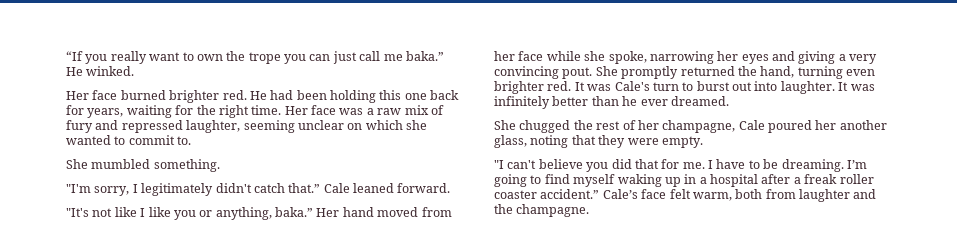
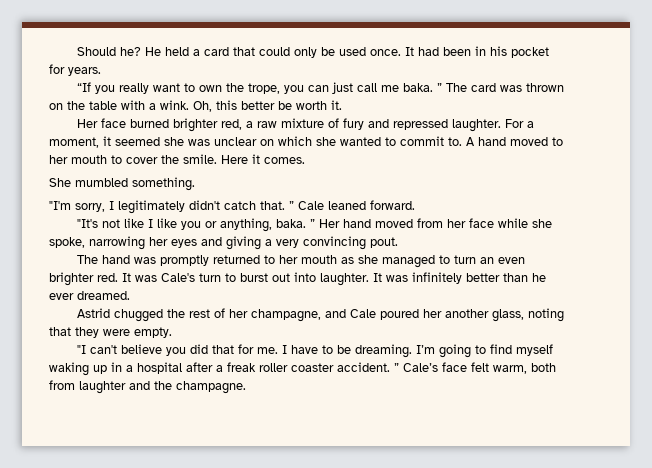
+ Should he? He held a card that could only be used once. It had been in his pocket for years.
- “If you really want to own the trope you can just call me baka.” He winked.
- Her face burned brighter red. He had been holding this one back for years, waiting for the right time. Her face was a raw mix of fury and repressed laughter, seeming unclear on which she wanted to commit to.
+ “If you really want to own the trope, you can just call me baka. ” The card was thrown on the table with a wink. Oh, this better be worth it.
+ Her face burned brighter red, a raw mixture of fury and repressed laughter. For a moment, it seemed she was unclear on which she wanted to commit to. A hand moved to her mouth to cover the smile. Here it comes.
- "I'm sorry, I legitimately didn't catch that.” Cale leaned forward.
+ "I'm sorry, I legitimately didn't catch that. ” Cale leaned forward.
- "It's not like I like you or anything, baka.” Her hand moved from her face while she spoke, narrowing her eyes and giving a very convincing pout. She promptly returned the hand, turning even brighter red.
+ "It's not like I like you or anything, baka. ” Her hand moved from her face while she spoke, narrowing her eyes and giving a very convincing pout.
+ The hand was promptly returned to her mouth as she managed to turn an even brighter red.
- She chugged the rest of her champagne, Cale poured her another glass, noting that they were empty.
+ Astrid chugged the rest of her champagne, and Cale poured her another glass, noting that they were empty.
- I’m going to find myself waking up in a hospital after a freak roller coaster accident.” Cale’s face felt warm, both from laughter and the champagne.
+ I’m going to find myself waking up in a hospital after a freak roller coaster accident. ” Cale’s face felt warm, both from laughter and the champagne.

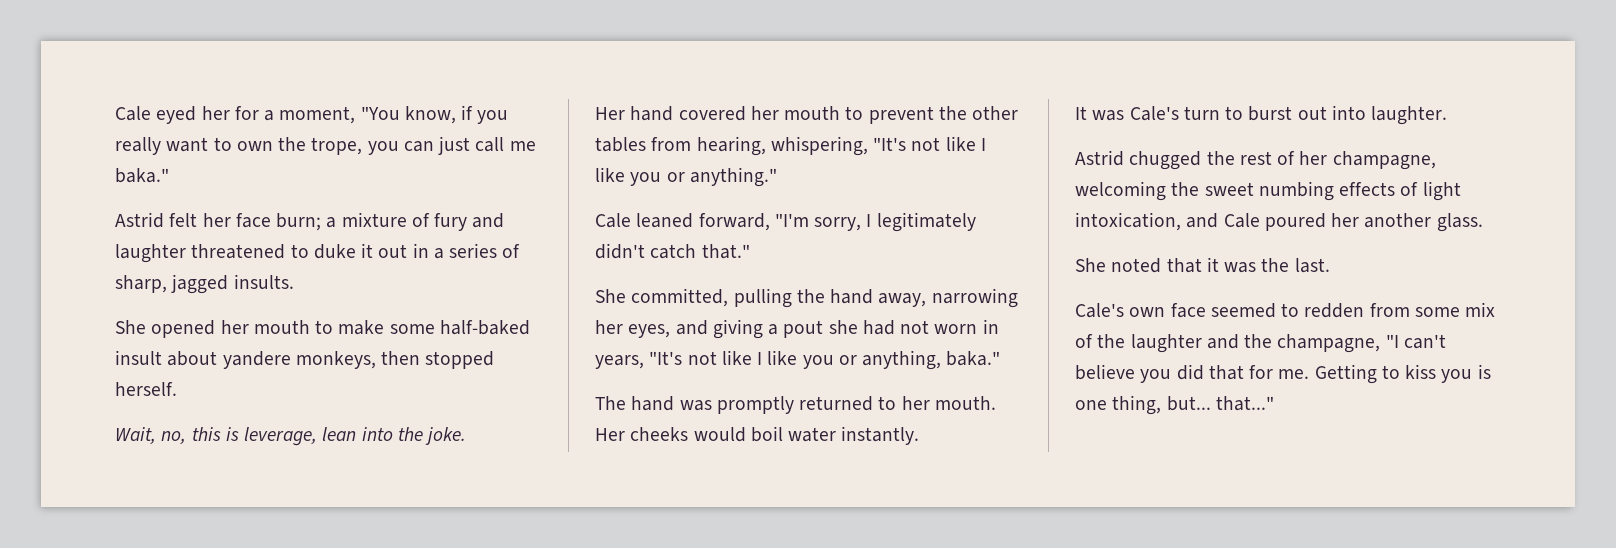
- Should he? He held a card that could only be used once. It had been in his pocket for years.
- “If you really want to own the trope, you can just call me baka. ” The card was thrown on the table with a wink. Oh, this better be worth it.
- Her face burned brighter red, a raw mixture of fury and repressed laughter. For a moment, it seemed she was unclear on which she wanted to commit to. A hand moved to her mouth to cover the smile. Here it comes.
- She mumbled something.
- "I'm sorry, I legitimately didn't catch that. ” Cale leaned forward.
- "It's not like I like you or anything, baka. ” Her hand moved from her face while she spoke, narrowing her eyes and giving a very convincing pout.
+ Cale eyed her for a moment, "You know, if you really want to own the trope, you can just call me baka."
+ Astrid felt her face burn; a mixture of fury and laughter threatened to duke it out in a series of sharp, jagged insults.
+ She opened her mouth to make some half-baked insult about yandere monkeys, then stopped herself.
+ Wait, no, this is leverage, lean into the joke.
+ Her hand covered her mouth to prevent the other tables from hearing, whispering, "It's not like I like you or anything."
+ Cale leaned forward, "I'm sorry, I legitimately didn't catch that."
+ She committed, pulling the hand away, narrowing her eyes, and giving a pout she had not worn in years, "It's not like I like you or anything, baka."
- The hand was promptly returned to her mouth as she managed to turn an even brighter red. It was Cale's turn to burst out into laughter. It was infinitely better than he ever dreamed.
+ The hand was promptly returned to her mouth. Her cheeks would boil water instantly.
+ It was Cale's turn to burst out into laughter.
- Astrid chugged the rest of her champagne, and Cale poured her another glass, noting that they were empty.
- "I can't believe you did that for me.
+ Astrid chugged the rest of her champagne, welcoming the sweet numbing effects of light intoxication, and Cale poured her another glass.
+ She noted that it was the last.
+ Cale's own face seemed to redden from some mix of the laughter and the champagne, "I can't believe you did that for me.
- I have to be dreaming. I’m going to find myself waking up in a hospital after a freak roller coaster accident. ” Cale’s face felt warm, both from laughter and the champagne.
+ Getting to kiss you is one thing, but... that..."

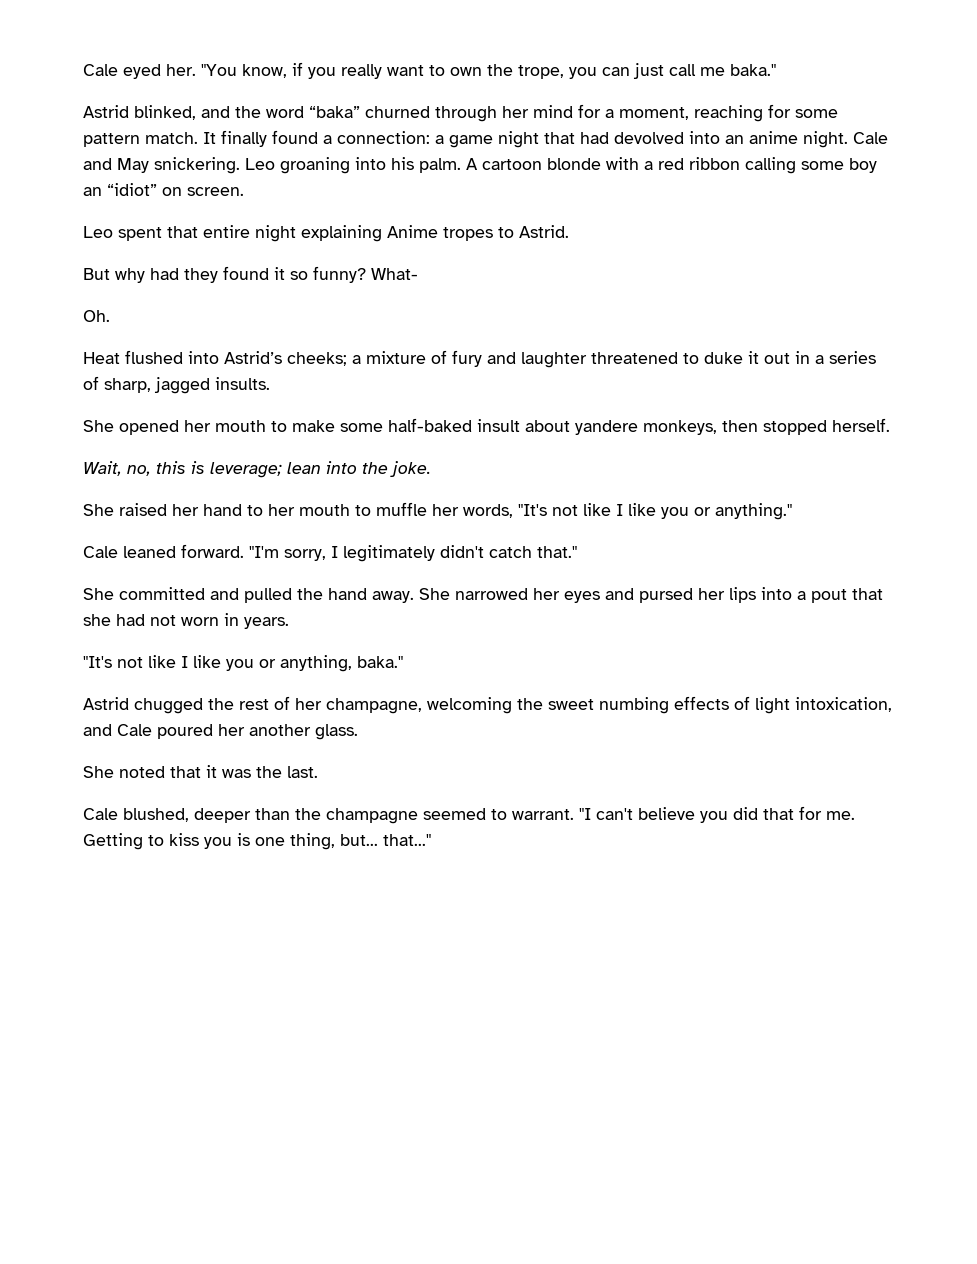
- Cale eyed her for a moment, "You know, if you really want to own the trope, you can just call me baka."
+ Cale eyed her. "You know, if you really want to own the trope, you can just call me baka."
- Astrid felt her face burn; a mixture of fury and laughter threatened to duke it out in a series of sharp, jagged insults.
+ Astrid blinked, and the word “baka” churned through her mind for a moment, reaching for some pattern match. It finally found a connection: a game night that had devolved into an anime night. Cale and May snickering. Leo groaning into his palm. A cartoon blonde with a red ribbon calling some boy an “idiot” on screen.
+ Leo spent that entire night explaining Anime tropes to Astrid.
+ But why had they found it so funny? What-
+ Oh.
+ Heat flushed into Astrid’s cheeks; a mixture of fury and laughter threatened to duke it out in a series of sharp, jagged insults.
- Wait, no, this is leverage, lean into the joke.
+ Wait, no, this is leverage; lean into the joke.
- Her hand covered her mouth to prevent the other tables from hearing, whispering, "It's not like I like you or anything."
+ She raised her hand to her mouth to muffle her words, "It's not like I like you or anything."
- Cale leaned forward, "I'm sorry, I legitimately didn't catch that."
+ Cale leaned forward. "I'm sorry, I legitimately didn't catch that."
- She committed, pulling the hand away, narrowing her eyes, and giving a pout she had not worn in years, "It's not like I like you or anything, baka."
+ She committed and pulled the hand away. She narrowed her eyes and pursed her lips into a pout that she had not worn in years.
+ "It's not like I like you or anything, baka."
- The hand was promptly returned to her mouth. Her cheeks would boil water instantly.
- It was Cale's turn to burst out into laughter.
- Cale's own face seemed to redden from some mix of the laughter and the champagne, "I can't believe you did that for me.
+ Cale blushed, deeper than the champagne seemed to warrant. "I can't believe you did that for me.

